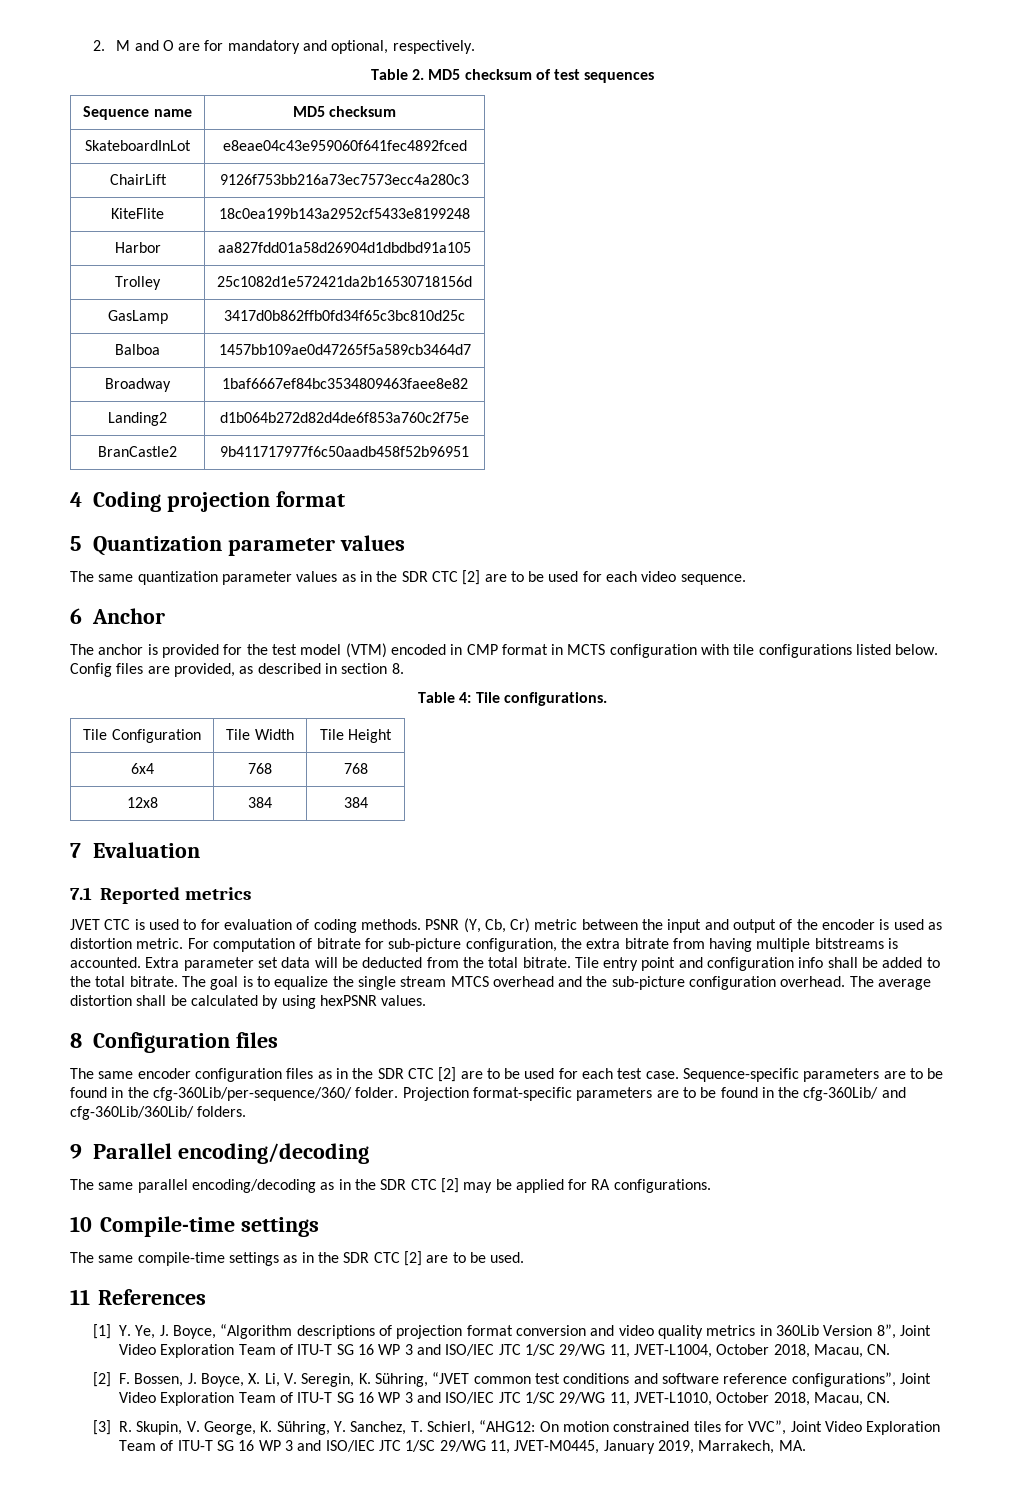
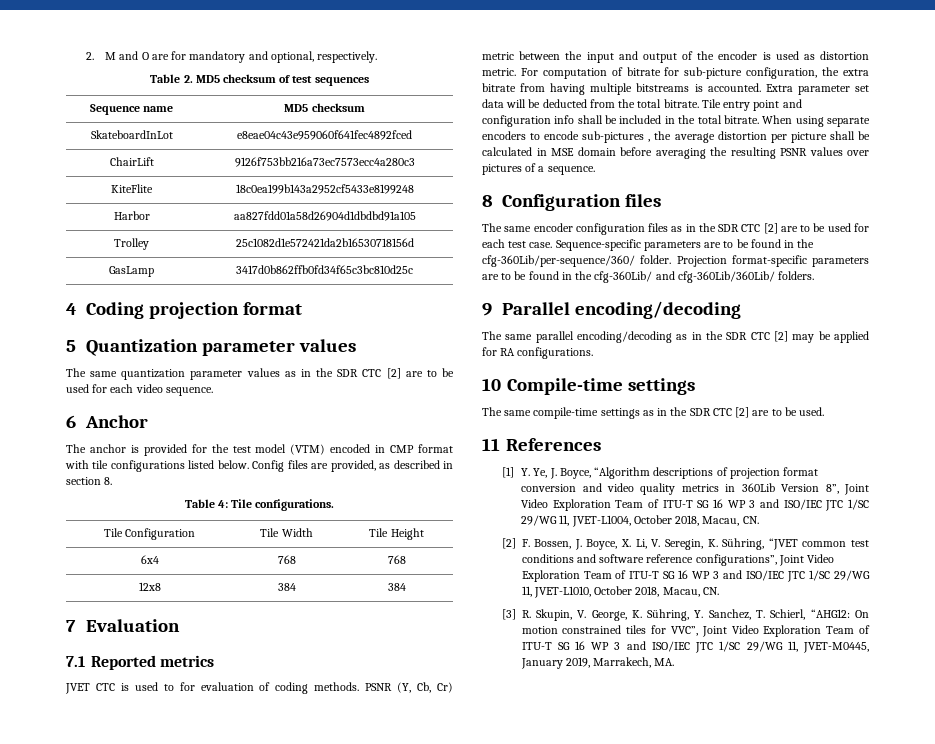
- Balboa | 1457bb109ae0d47265f5a589cb3464d7
- Broadway | 1baf6667ef84bc3534809463faee8e82
- Landing2 | d1b064b272d82d4de6f853a760c2f75e
- BranCastle2 | 9b411717977f6c50aadb458f52b96951
- The anchor is provided for the test model (VTM) encoded in CMP format in MCTS configuration with tile configurations listed below.
+ The anchor is provided for the test model (VTM) encoded in CMP format with tile configurations listed below.
- Tile entry point and configuration info shall be added to the total bitrate. The goal is to equalize the single stream MTCS overhead and the sub-picture configuration overhead. The average distortion shall be calculated by using hexPSNR values.
+ Tile entry point and configuration info shall be included in the total bitrate. When using separate encoders to encode sub-pictures , the average distortion per picture shall be calculated in MSE domain before averaging the resulting PSNR values over pictures of a sequence.

